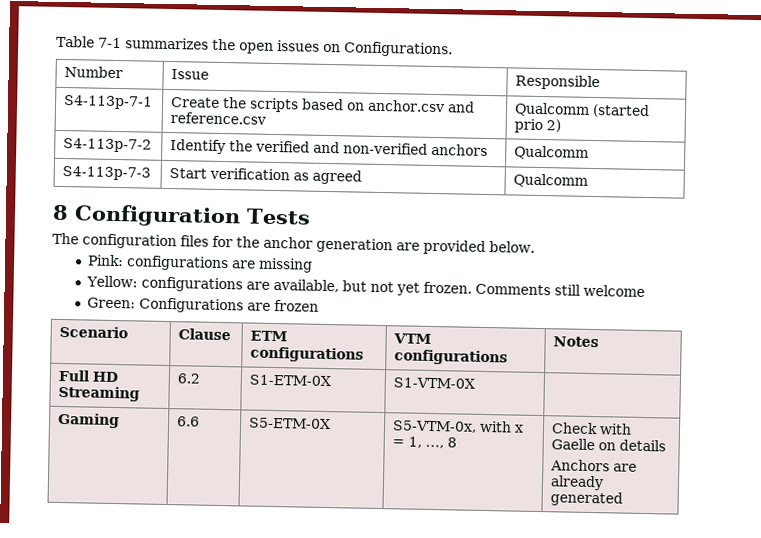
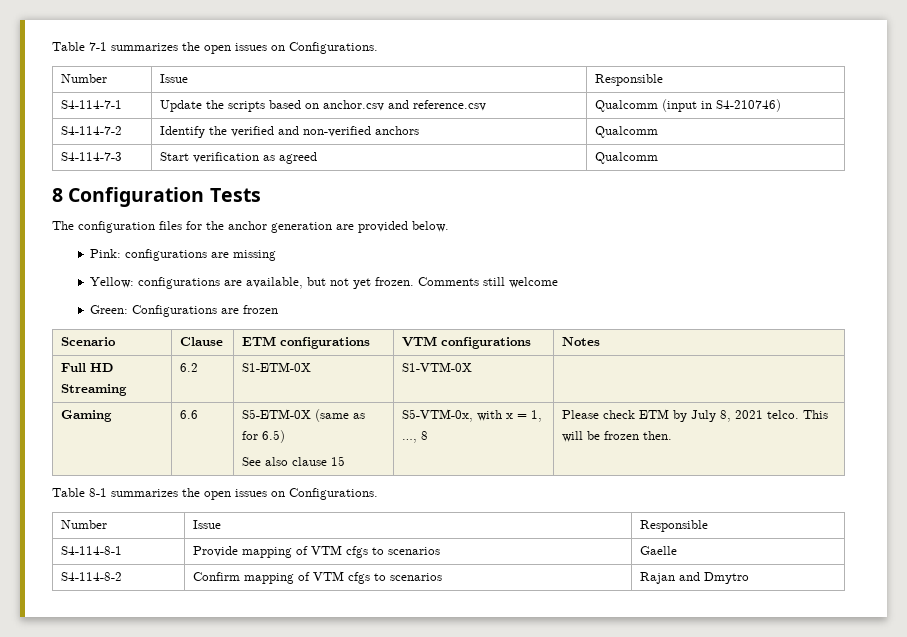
- S4-113p-7-1 | Create the scripts based on anchor.csv and reference.csv | Qualcomm (started prio 2)
- S4-113p-7-2 | Identify the verified and non-verified anchors | Qualcomm
+ S4-114-7-1 | Update the scripts based on anchor.csv and reference.csv | Qualcomm (input in S4-210746)
+ S4-114-7-2 | Identify the verified and non-verified anchors | Qualcomm
- S4-113p-7-3 | Start verification as agreed | Qualcomm
+ S4-114-7-3 | Start verification as agreed | Qualcomm
- Gaming | 6.6 | S5-ETM-0X | S5-VTM-0x, with x = 1, …, 8 | Check with Gaelle on details
- Anchors are already generated
+ Gaming | 6.6 | S5-ETM-0X (same as for 6.5)
+ See also clause 15 | S5-VTM-0x, with x = 1, …, 8 | Please check ETM by July 8, 2021 telco. This will be frozen then.
+ Table 8-1 summarizes the open issues on Configurations.
+ Number | Issue | Responsible
+ S4-114-8-1 | Provide mapping of VTM cfgs to scenarios | Gaelle
+ S4-114-8-2 | Confirm mapping of VTM cfgs to scenarios | Rajan and Dmytro

